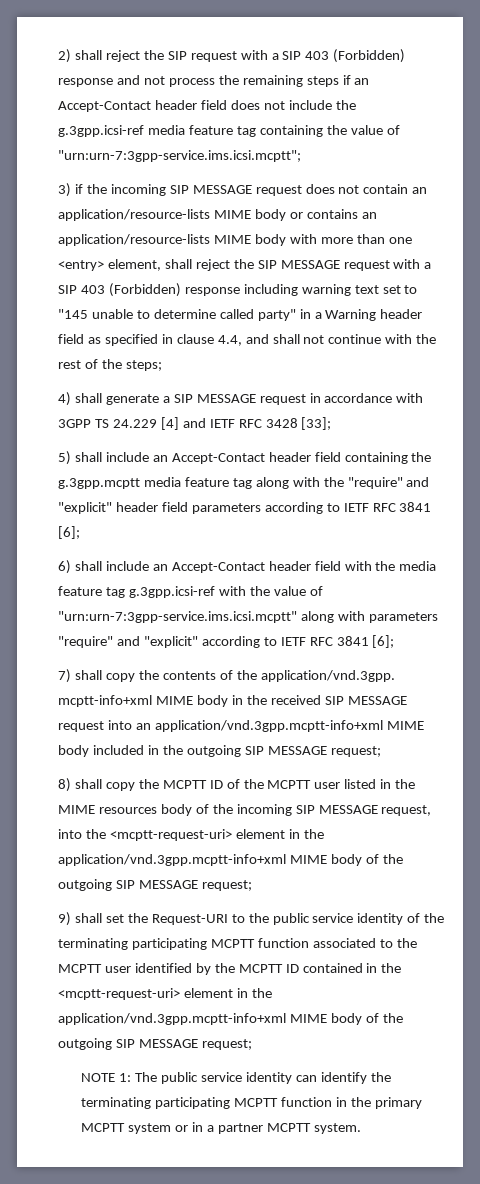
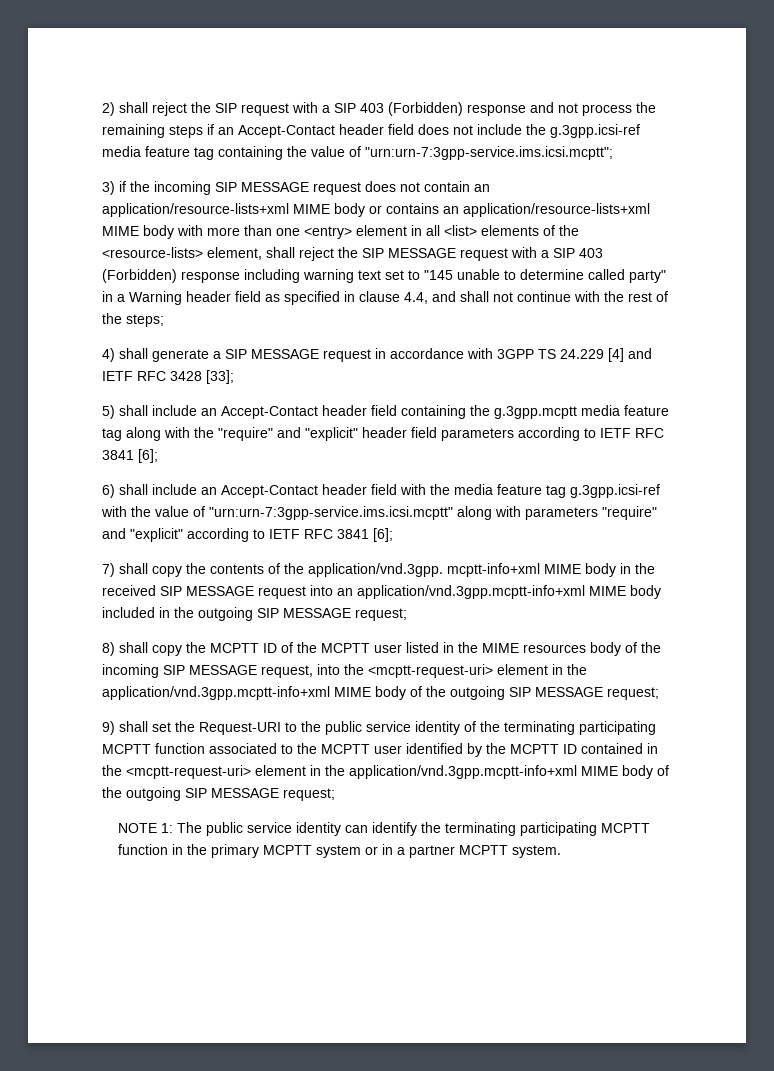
- 3) if the incoming SIP MESSAGE request does not contain an application/resource-lists MIME body or contains an application/resource-lists MIME body with more than one <entry> element, shall reject the SIP MESSAGE request with a SIP 403 (Forbidden) response including warning text set to "145 unable to determine called party" in a Warning header field as specified in clause 4.4, and shall not continue with the rest of the steps;
+ 3) if the incoming SIP MESSAGE request does not contain an application/resource-lists+xml MIME body or contains an application/resource-lists+xml MIME body with more than one <entry> element in all <list> elements of the <resource-lists> element, shall reject the SIP MESSAGE request with a SIP 403 (Forbidden) response including warning text set to "145 unable to determine called party" in a Warning header field as specified in clause 4.4, and shall not continue with the rest of the steps;

